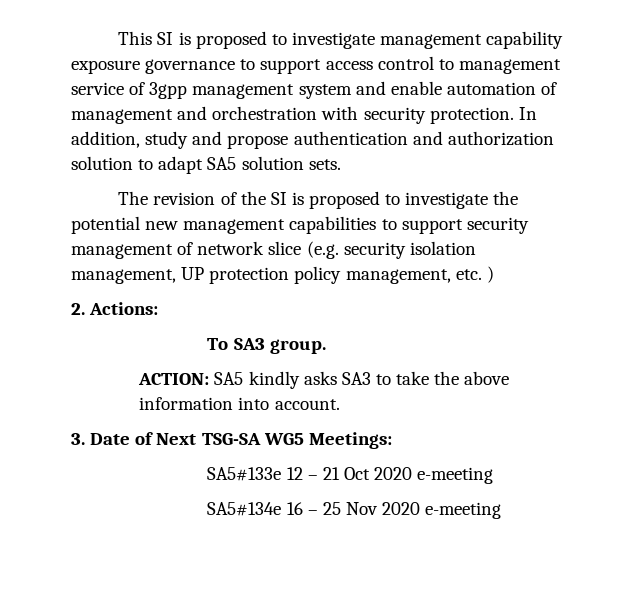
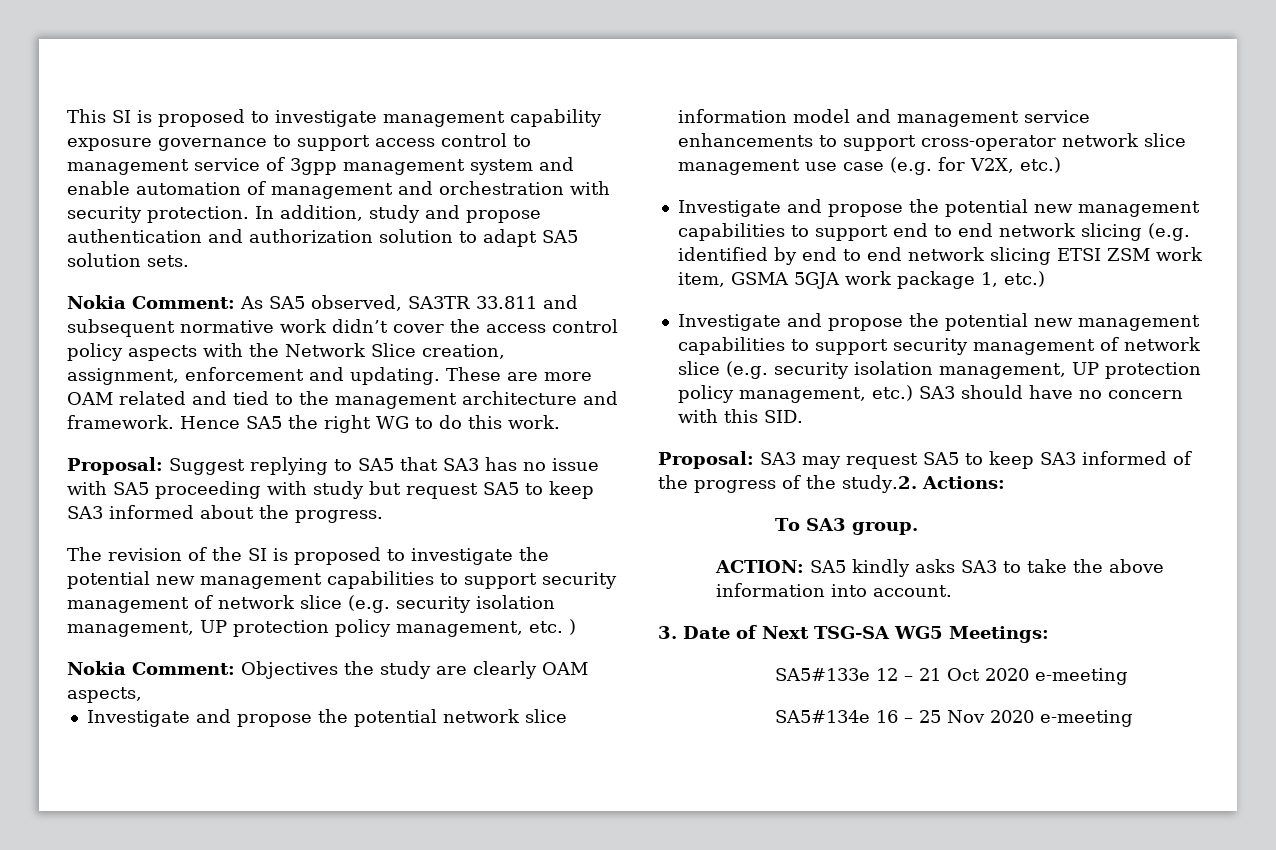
+ Nokia Comment: As SA5 observed, SA3TR 33.811 and subsequent normative work didn’t cover the access control policy aspects with the Network Slice creation, assignment, enforcement and updating. These are more OAM related and tied to the management architecture and framework. Hence SA5 the right WG to do this work.
+ Proposal: Suggest replying to SA5 that SA3 has no issue with SA5 proceeding with study but request SA5 to keep SA3 informed about the progress.
- 2. Actions:
+ Nokia Comment: Objectives the study are clearly OAM aspects,
+ Investigate and propose the potential network slice information model and management service enhancements to support cross-operator network slice management use case (e.g. for V2X, etc.)
+ Investigate and propose the potential new management capabilities to support end to end network slicing (e.g. identified by end to end network slicing ETSI ZSM work item, GSMA 5GJA work package 1, etc.)
+ Investigate and propose the potential new management capabilities to support security management of network slice (e.g. security isolation management, UP protection policy management, etc.) SA3 should have no concern with this SID.
+ Proposal: SA3 may request SA5 to keep SA3 informed of the progress of the study.2. Actions:

